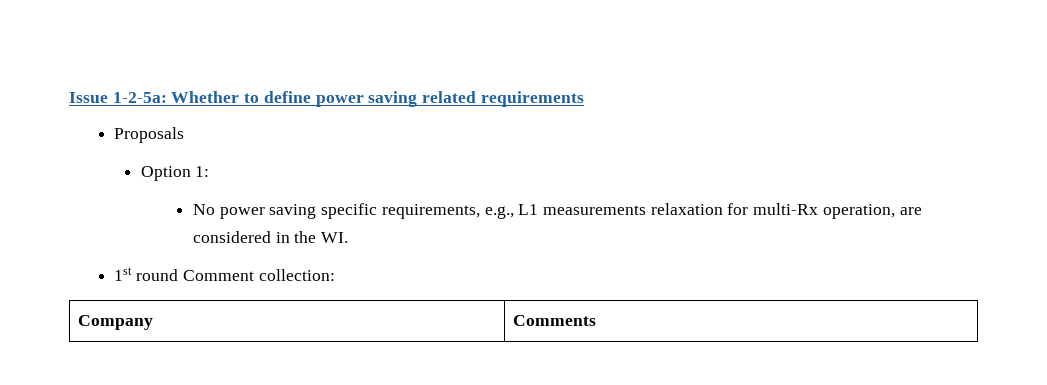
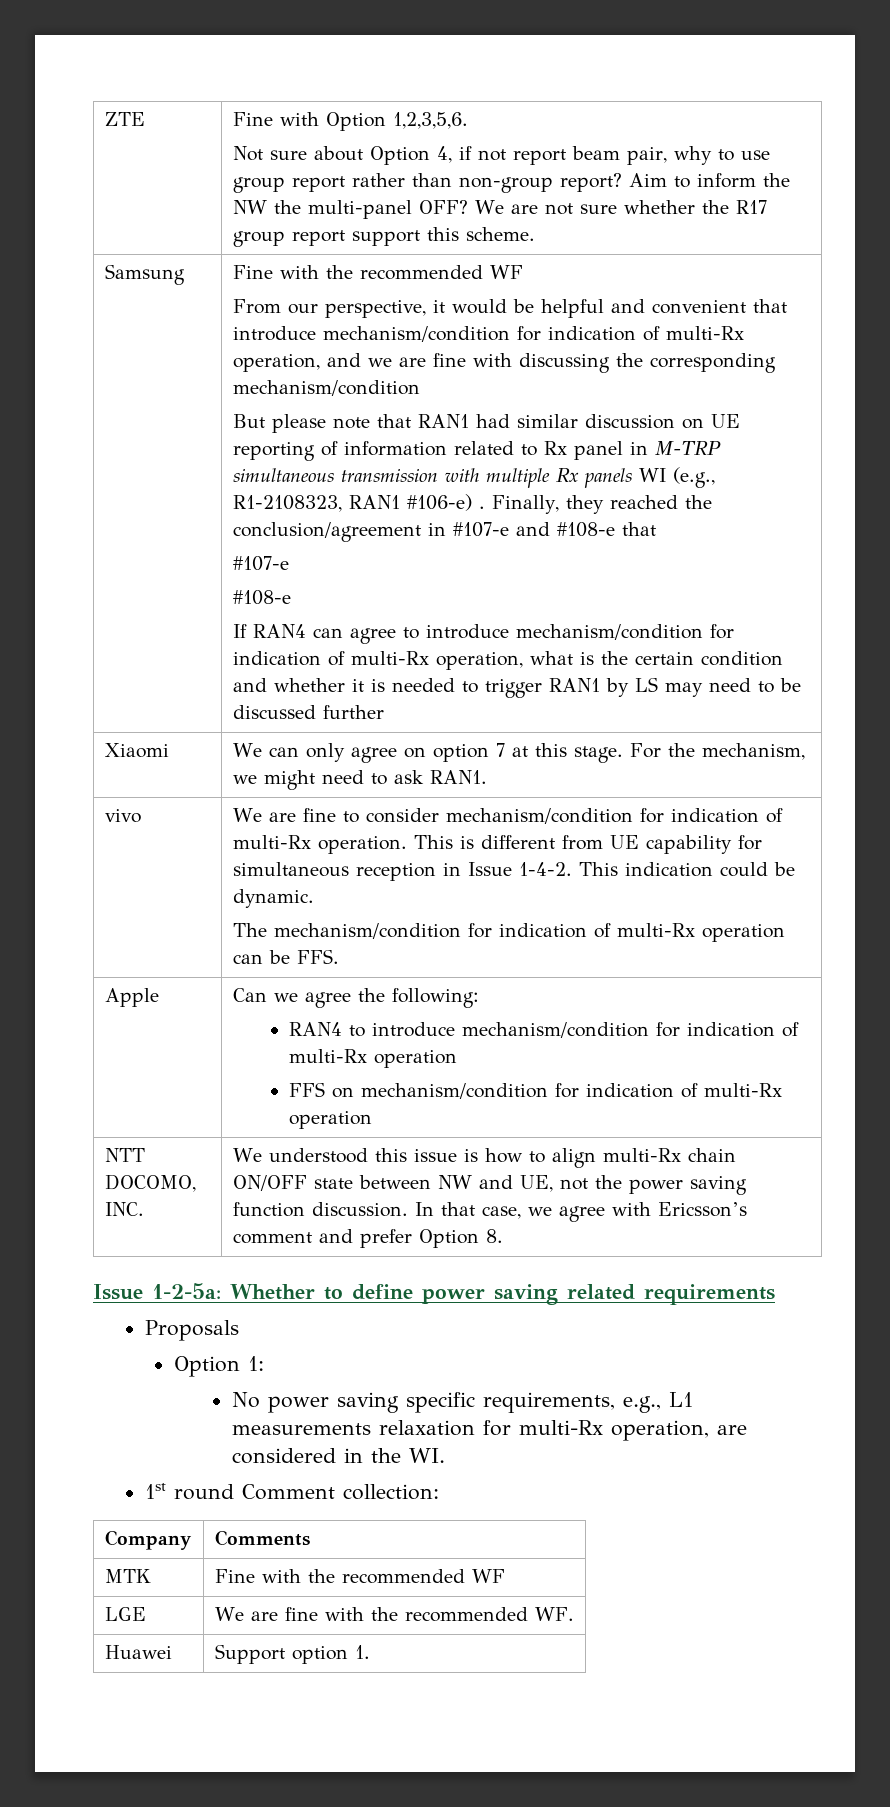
+ ZTE | Fine with Option 1,2,3,5,6.
+ Not sure about Option 4, if not report beam pair, why to use group report rather than non-group report? Aim to inform the NW the multi-panel OFF? We are not sure whether the R17 group report support this scheme.
+ Samsung | Fine with the recommended WF
+ From our perspective, it would be helpful and convenient that introduce mechanism/condition for indication of multi-Rx operation, and we are fine with discussing the corresponding mechanism/condition
+ But please note that RAN1 had similar discussion on UE reporting of information related to Rx panel in M-TRP simultaneous transmission with multiple Rx panels WI (e.g., R1-2108323, RAN1 #106-e) . Finally, they reached the conclusion/agreement in #107-e and #108-e that
+ #107-e
+ #108-e
+ If RAN4 can agree to introduce mechanism/condition for indication of multi-Rx operation, what is the certain condition and whether it is needed to trigger RAN1 by LS may need to be discussed further
+ Xiaomi | We can only agree on option 7 at this stage. For the mechanism, we might need to ask RAN1.
+ vivo | We are fine to consider mechanism/condition for indication of multi-Rx operation. This is different from UE capability for simultaneous reception in Issue 1-4-2. This indication could be dynamic.
+ The mechanism/condition for indication of multi-Rx operation can be FFS.
+ Apple | Can we agree the following:
+ RAN4 to introduce mechanism/condition for indication of multi-Rx operation
+ FFS on mechanism/condition for indication of multi-Rx operation
+ NTT DOCOMO, INC. | We understood this issue is how to align multi-Rx chain ON/OFF state between NW and UE, not the power saving function discussion. In that case, we agree with Ericsson’s comment and prefer Option 8.
+ MTK | Fine with the recommended WF
+ LGE | We are fine with the recommended WF.
+ Huawei | Support option 1.

